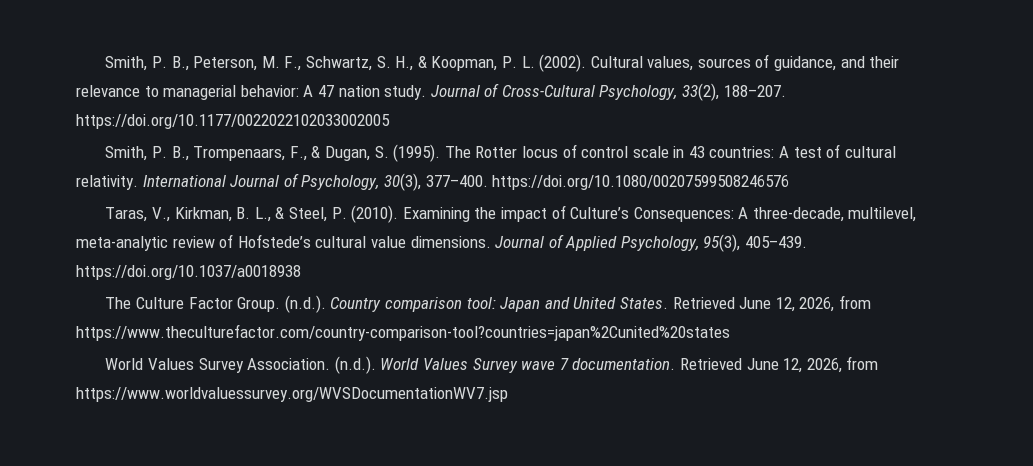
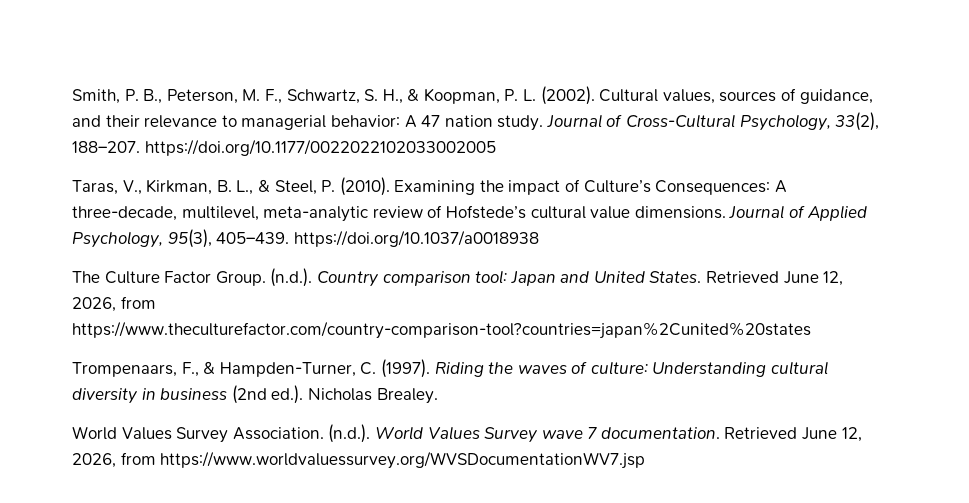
- Smith, P. B., Trompenaars, F., & Dugan, S. (1995). The Rotter locus of control scale in 43 countries: A test of cultural relativity. International Journal of Psychology, 30(3), 377–400. https://doi.org/10.1080/00207599508246576
+ Trompenaars, F., & Hampden-Turner, C. (1997). Riding the waves of culture: Understanding cultural diversity in business (2nd ed.). Nicholas Brealey.

